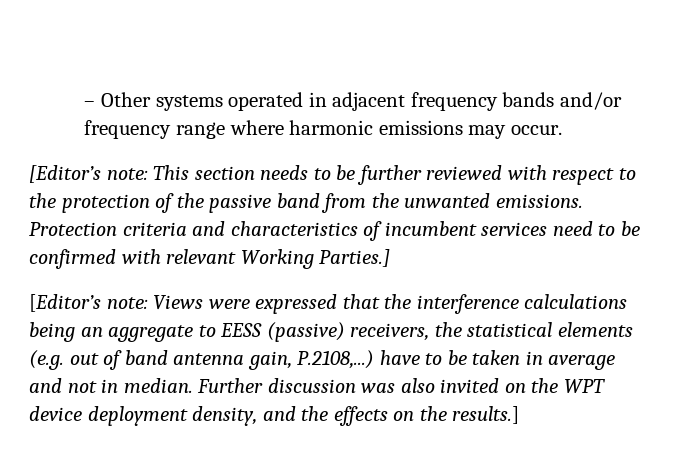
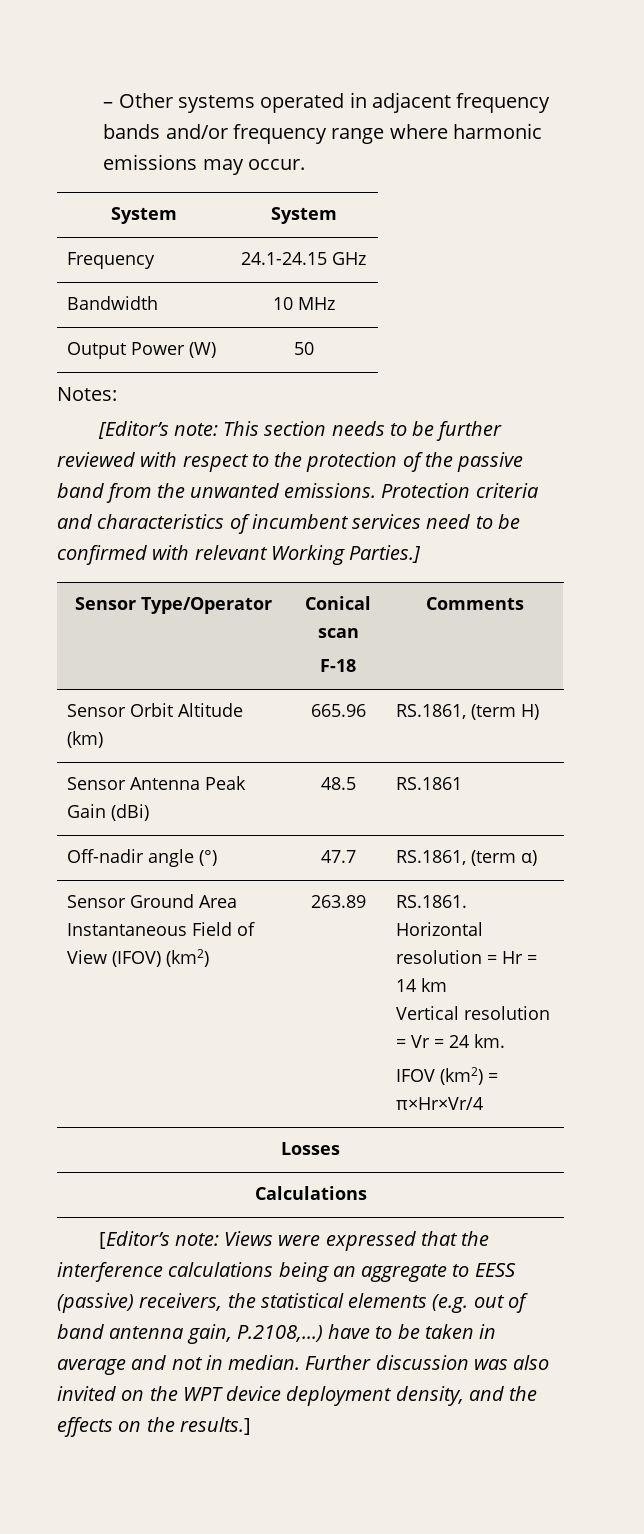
+ System | System
+ Frequency | 24.1-24.15 GHz
+ Bandwidth | 10 MHz
+ Output Power (W) | 50
+ Notes:
+ Sensor Type/Operator | Conical scan
+ F-18 | Comments
+ Sensor Orbit Altitude (km) | 665.96 | RS.1861, (term H)
+ Sensor Antenna Peak Gain (dBi) | 48.5 | RS.1861
+ Off-nadir angle (°) | 47.7 | RS.1861, (term α)
+ Sensor Ground Area Instantaneous Field of View (IFOV) (km2) | 263.89 | RS.1861. Horizontal resolution = Hr = 14 km
+ Vertical resolution = Vr = 24 km.
+ IFOV (km2) = π×Hr×Vr/4
+ Losses
+ Calculations

